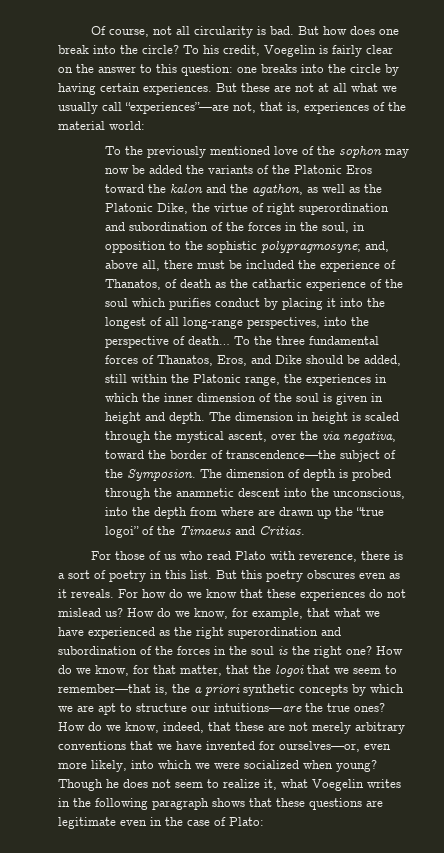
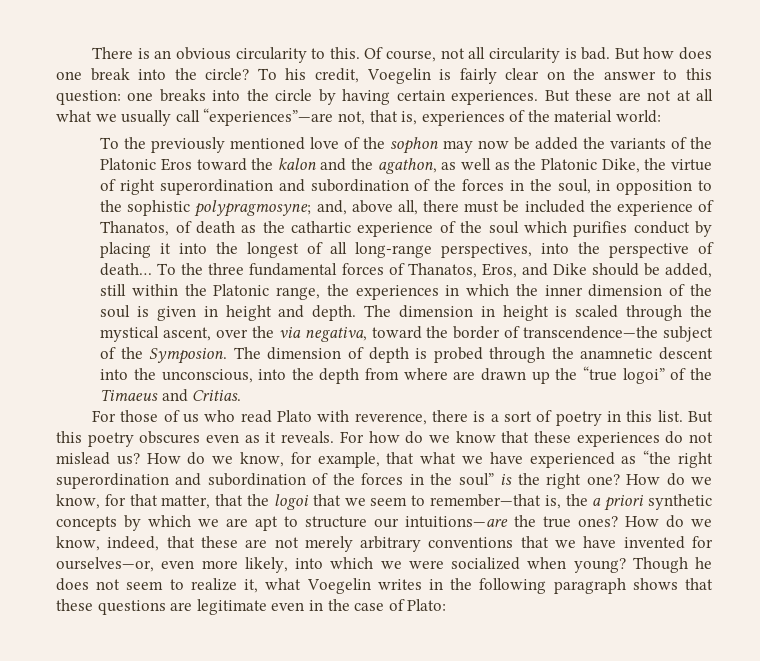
+ There is an obvious circularity to this.
- How do we know, for example, that what we have experienced as the right superordination and subordination of the forces in the soul is the right one?
+ How do we know, for example, that what we have experienced as “the right superordination and subordination of the forces in the soul” is the right one?

